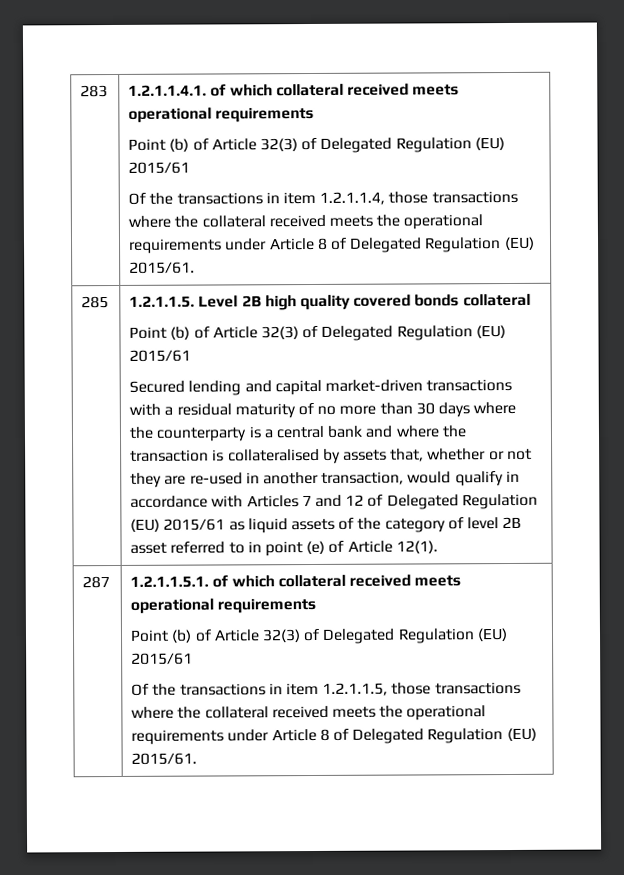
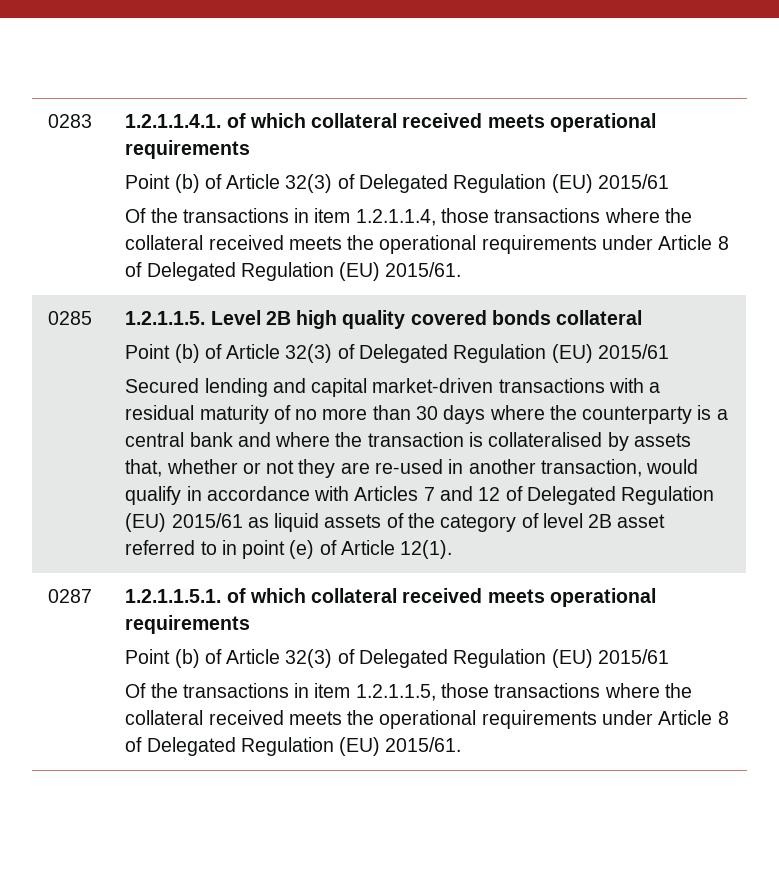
- 283
+ 0283
- 285
+ 0285
- 287
+ 0287

